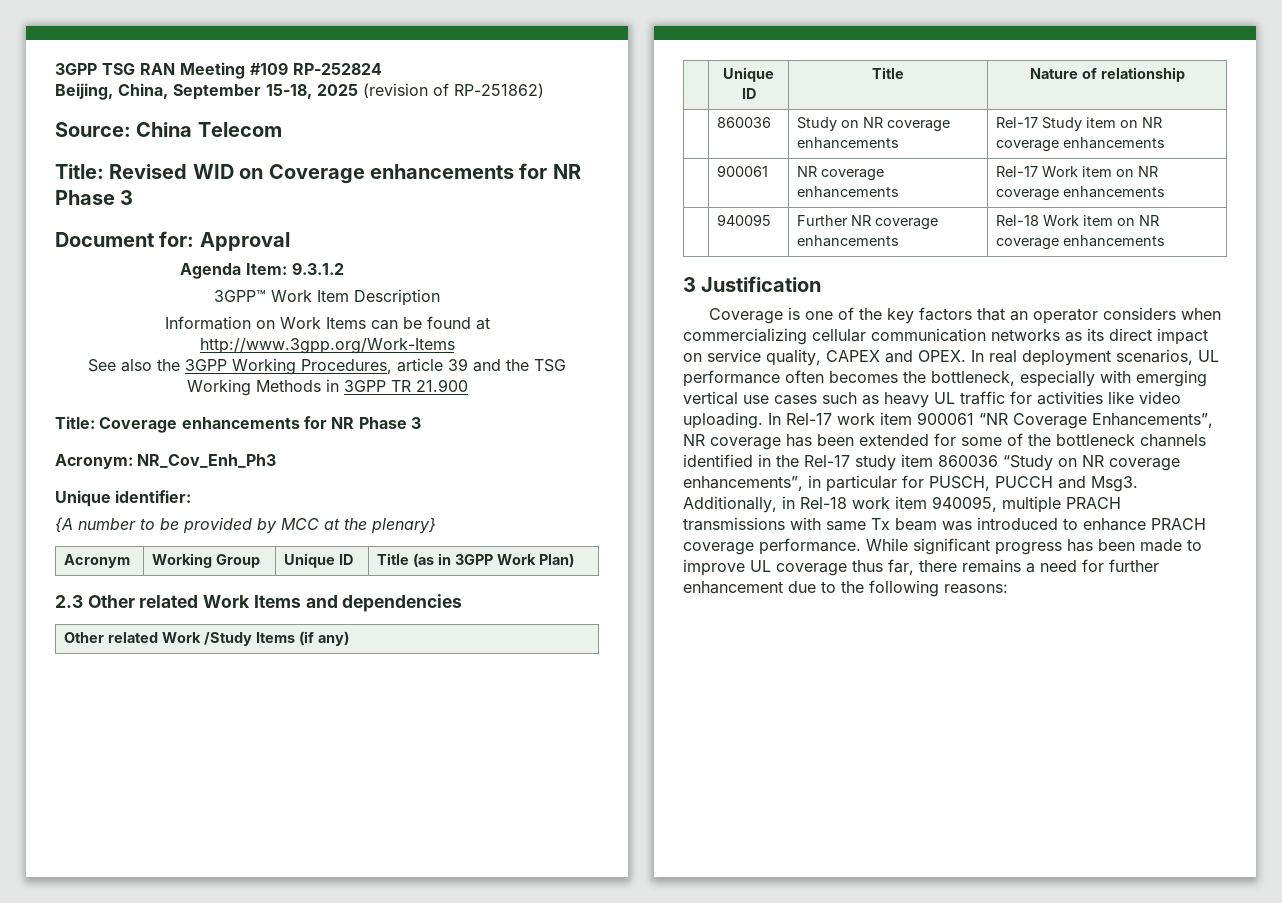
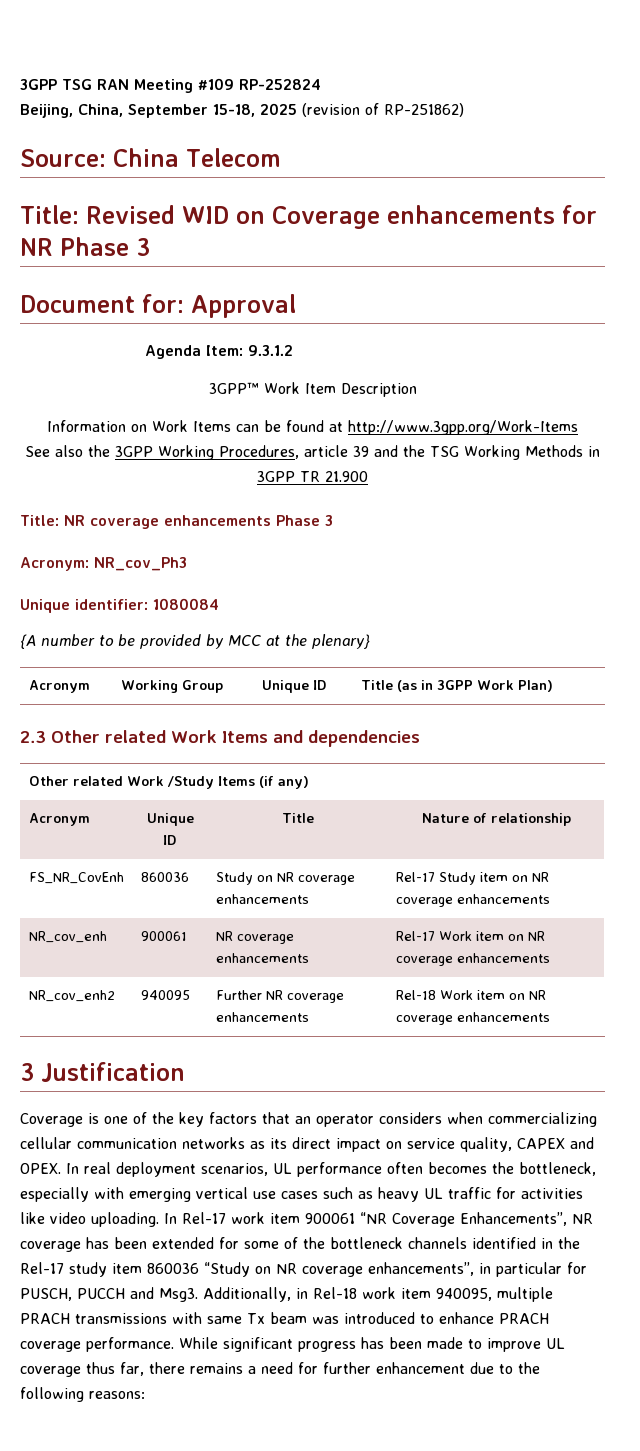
- Title: Coverage enhancements for NR Phase 3
+ Title: NR coverage enhancements Phase 3
- Acronym: NR_Cov_Enh_Ph3
+ Acronym: NR_cov_Ph3
- Unique identifier:
+ Unique identifier: 1080084
- | Unique ID | Title | Nature of relationship
+ Acronym | Unique ID | Title | Nature of relationship
- | 860036 | Study on NR coverage enhancements | Rel-17 Study item on NR coverage enhancements
+ FS_NR_CovEnh | 860036 | Study on NR coverage enhancements | Rel-17 Study item on NR coverage enhancements
- | 900061 | NR coverage enhancements | Rel-17 Work item on NR coverage enhancements
+ NR_cov_enh | 900061 | NR coverage enhancements | Rel-17 Work item on NR coverage enhancements
- | 940095 | Further NR coverage enhancements | Rel-18 Work item on NR coverage enhancements
+ NR_cov_enh2 | 940095 | Further NR coverage enhancements | Rel-18 Work item on NR coverage enhancements

